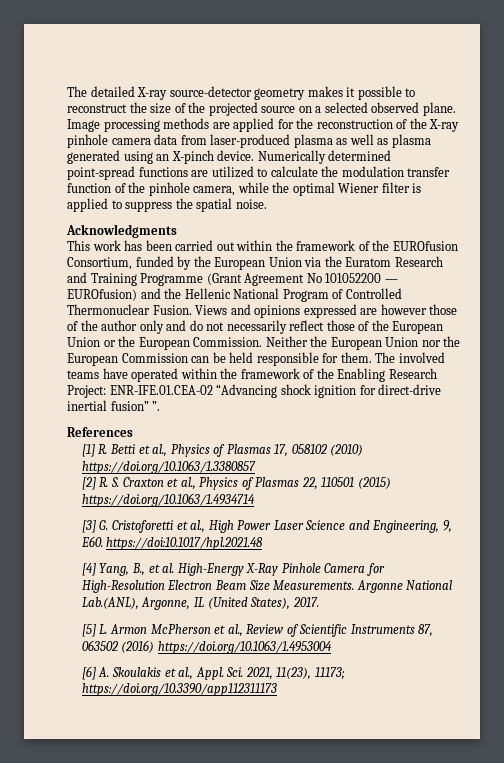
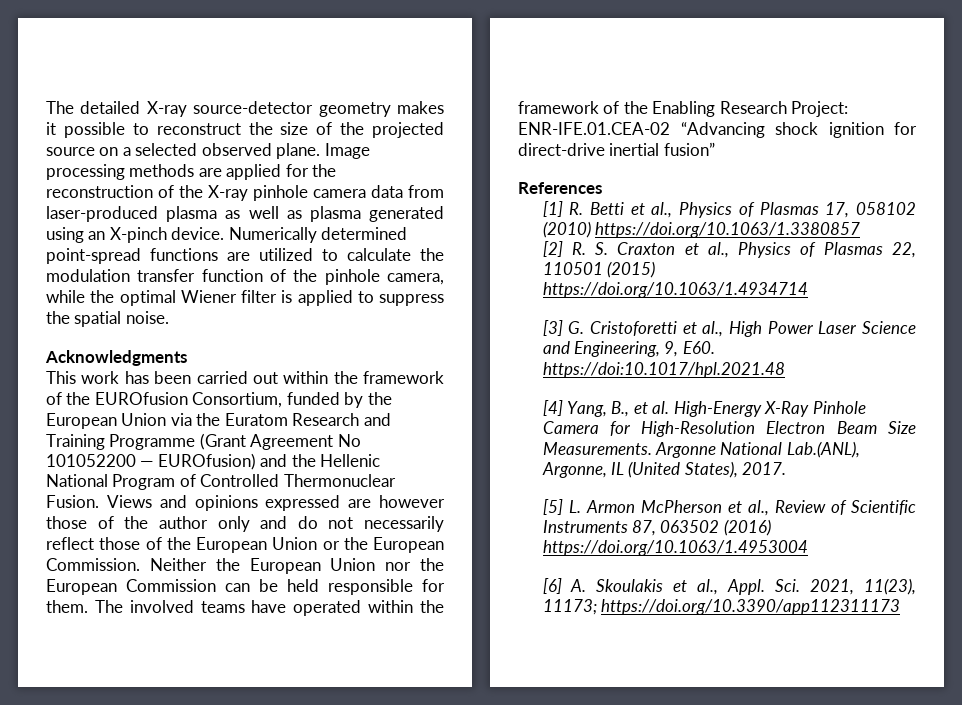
- The involved teams have operated within the framework of the Enabling Research Project: ENR-IFE.01.CEA-02 “Advancing shock ignition for direct-drive inertial fusion” ”.
+ The involved teams have operated within the framework of the Enabling Research Project: ENR-IFE.01.CEA-02 “Advancing shock ignition for direct-drive inertial fusion”

